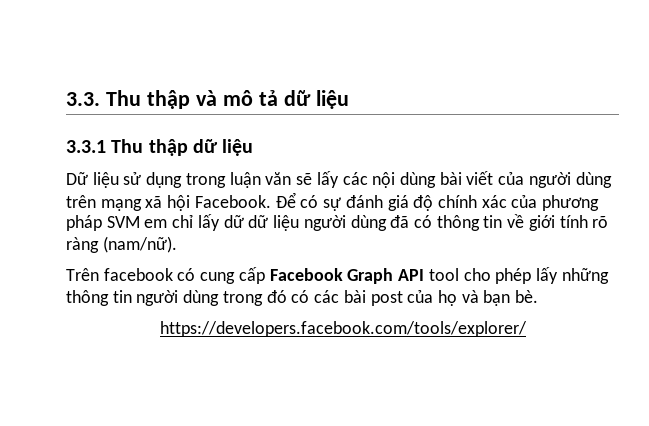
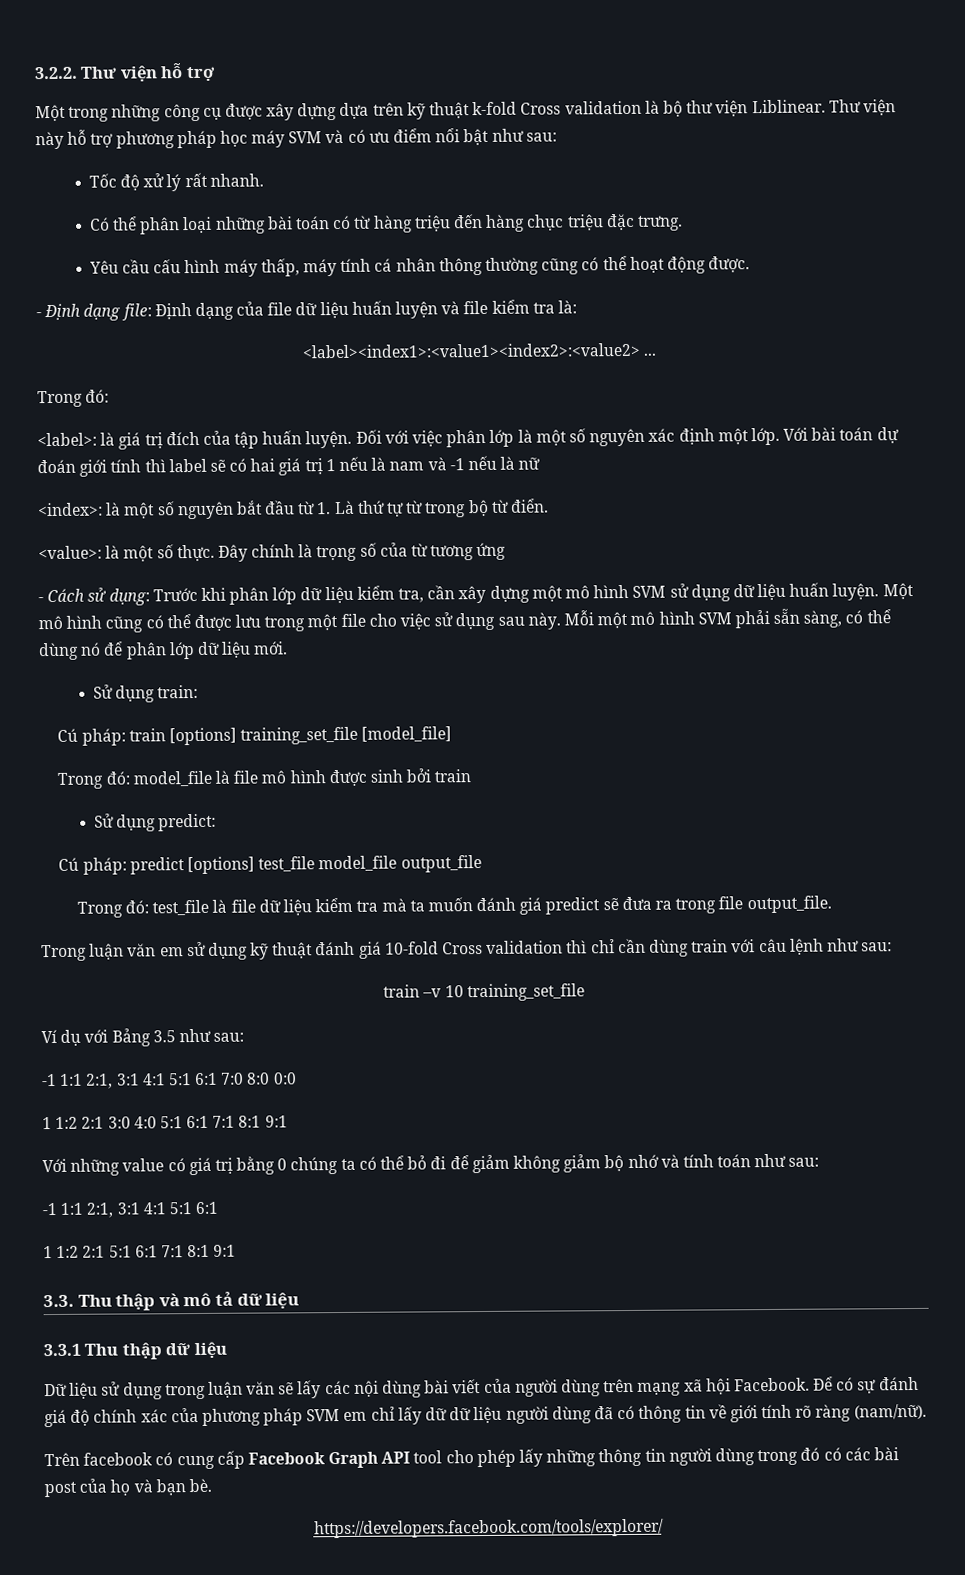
+ 3.2.2. Thư viện hỗ trợ
+ Một trong những công cụ được xây dựng dựa trên kỹ thuật k-fold Cross validation là bộ thư viện Liblinear. Thư viện này hỗ trợ phương pháp học máy SVM và có ưu điểm nổi bật như sau:
+ Tốc độ xử lý rất nhanh.
+ Có thể phân loại những bài toán có từ hàng triệu đến hàng chục triệu đặc trưng.
+ Yêu cầu cấu hình máy thấp, máy tính cá nhân thông thường cũng có thể hoạt động được.
+ - Định dạng file: Định dạng của file dữ liệu huấn luyện và file kiểm tra là:
+ <label><index1>:<value1><index2>:<value2> ...
+ Trong đó:
+ <label>: là giá trị đích của tập huấn luyện. Đối với việc phân lớp là một số nguyên xác định một lớp. Với bài toán dự đoán giới tính thì label sẽ có hai giá trị 1 nếu là nam và -1 nếu là nữ
+ <index>: là một số nguyên bắt đầu từ 1. Là thứ tự từ trong bộ từ điển.
+ <value>: là một số thực. Đây chính là trọng số của từ tương ứng
+ - Cách sử dụng: Trước khi phân lớp dữ liệu kiểm tra, cần xây dựng một mô hình SVM sử dụng dữ liệu huấn luyện. Một mô hình cũng có thể được lưu trong một file cho việc sử dụng sau này. Mỗi một mô hình SVM phải sẵn sàng, có thể dùng nó để phân lớp dữ liệu mới.
+ Sử dụng train:
+ Cú pháp: train [options] training_set_file [model_file]
+ Trong đó: model_file là file mô hình được sinh bởi train
+ Sử dụng predict:
+ Cú pháp: predict [options] test_file model_file output_file
+ Trong đó: test_file là file dữ liệu kiểm tra mà ta muốn đánh giá predict sẽ đưa ra trong file output_file.
+ Trong luận văn em sử dụng kỹ thuật đánh giá 10-fold Cross validation thì chỉ cần dùng train với câu lệnh như sau:
+ train –v 10 training_set_file
+ Ví dụ với Bảng 3.5 như sau:
+ -1 1:1 2:1, 3:1 4:1 5:1 6:1 7:0 8:0 0:0
+ 1 1:2 2:1 3:0 4:0 5:1 6:1 7:1 8:1 9:1
+ Với những value có giá trị bằng 0 chúng ta có thể bỏ đi để giảm không giảm bộ nhớ và tính toán như sau:
+ -1 1:1 2:1, 3:1 4:1 5:1 6:1
+ 1 1:2 2:1 5:1 6:1 7:1 8:1 9:1

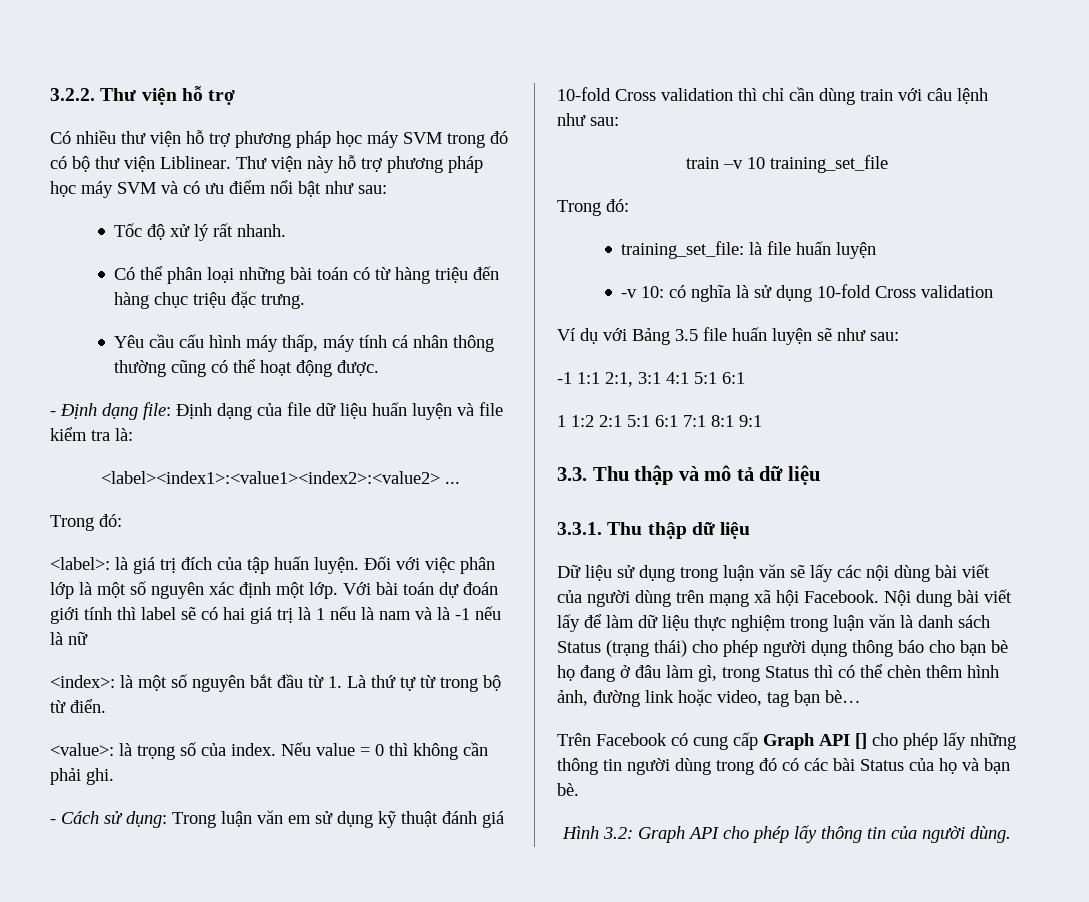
- Một trong những công cụ được xây dựng dựa trên kỹ thuật k-fold Cross validation là bộ thư viện Liblinear.
+ Có nhiều thư viện hỗ trợ phương pháp học máy SVM trong đó có bộ thư viện Liblinear.
- Với bài toán dự đoán giới tính thì label sẽ có hai giá trị 1 nếu là nam và -1 nếu là nữ
+ Với bài toán dự đoán giới tính thì label sẽ có hai giá trị là 1 nếu là nam và là -1 nếu là nữ
- <value>: là một số thực. Đây chính là trọng số của từ tương ứng
- - Cách sử dụng: Trước khi phân lớp dữ liệu kiểm tra, cần xây dựng một mô hình SVM sử dụng dữ liệu huấn luyện. Một mô hình cũng có thể được lưu trong một file cho việc sử dụng sau này. Mỗi một mô hình SVM phải sẵn sàng, có thể dùng nó để phân lớp dữ liệu mới.
- Sử dụng train:
- Cú pháp: train [options] training_set_file [model_file]
- Trong đó: model_file là file mô hình được sinh bởi train
- Sử dụng predict:
- Cú pháp: predict [options] test_file model_file output_file
- Trong đó: test_file là file dữ liệu kiểm tra mà ta muốn đánh giá predict sẽ đưa ra trong file output_file.
- Trong luận văn em sử dụng kỹ thuật đánh giá 10-fold Cross validation thì chỉ cần dùng train với câu lệnh như sau:
+ <value>: là trọng số của index. Nếu value = 0 thì không cần phải ghi.
+ - Cách sử dụng: Trong luận văn em sử dụng kỹ thuật đánh giá 10-fold Cross validation thì chỉ cần dùng train với câu lệnh như sau:
  train –v 10 training_set_file
+ Trong đó:
+ training_set_file: là file huấn luyện
+ -v 10: có nghĩa là sử dụng 10-fold Cross validation
- Ví dụ với Bảng 3.5 như sau:
- -1 1:1 2:1, 3:1 4:1 5:1 6:1 7:0 8:0 0:0
- 1 1:2 2:1 3:0 4:0 5:1 6:1 7:1 8:1 9:1
- Với những value có giá trị bằng 0 chúng ta có thể bỏ đi để giảm không giảm bộ nhớ và tính toán như sau:
+ Ví dụ với Bảng 3.5 file huấn luyện sẽ như sau:
- 3.3.1 Thu thập dữ liệu
+ 3.3.1. Thu thập dữ liệu
- Để có sự đánh giá độ chính xác của phương pháp SVM em chỉ lấy dữ dữ liệu người dùng đã có thông tin về giới tính rõ ràng (nam/nữ).
+ Nội dung bài viết lấy để làm dữ liệu thực nghiệm trong luận văn là danh sách Status (trạng thái) cho phép người dụng thông báo cho bạn bè họ đang ở đâu làm gì, trong Status thì có thể chèn thêm hình ảnh, đường link hoặc video, tag bạn bè…
- Trên facebook có cung cấp Facebook Graph API tool cho phép lấy những thông tin người dùng trong đó có các bài post của họ và bạn bè.
+ Trên Facebook có cung cấp Graph API [] cho phép lấy những thông tin người dùng trong đó có các bài Status của họ và bạn bè.
- https://developers.facebook.com/tools/explorer/
+ Hình 3.2: Graph API cho phép lấy thông tin của người dùng.

